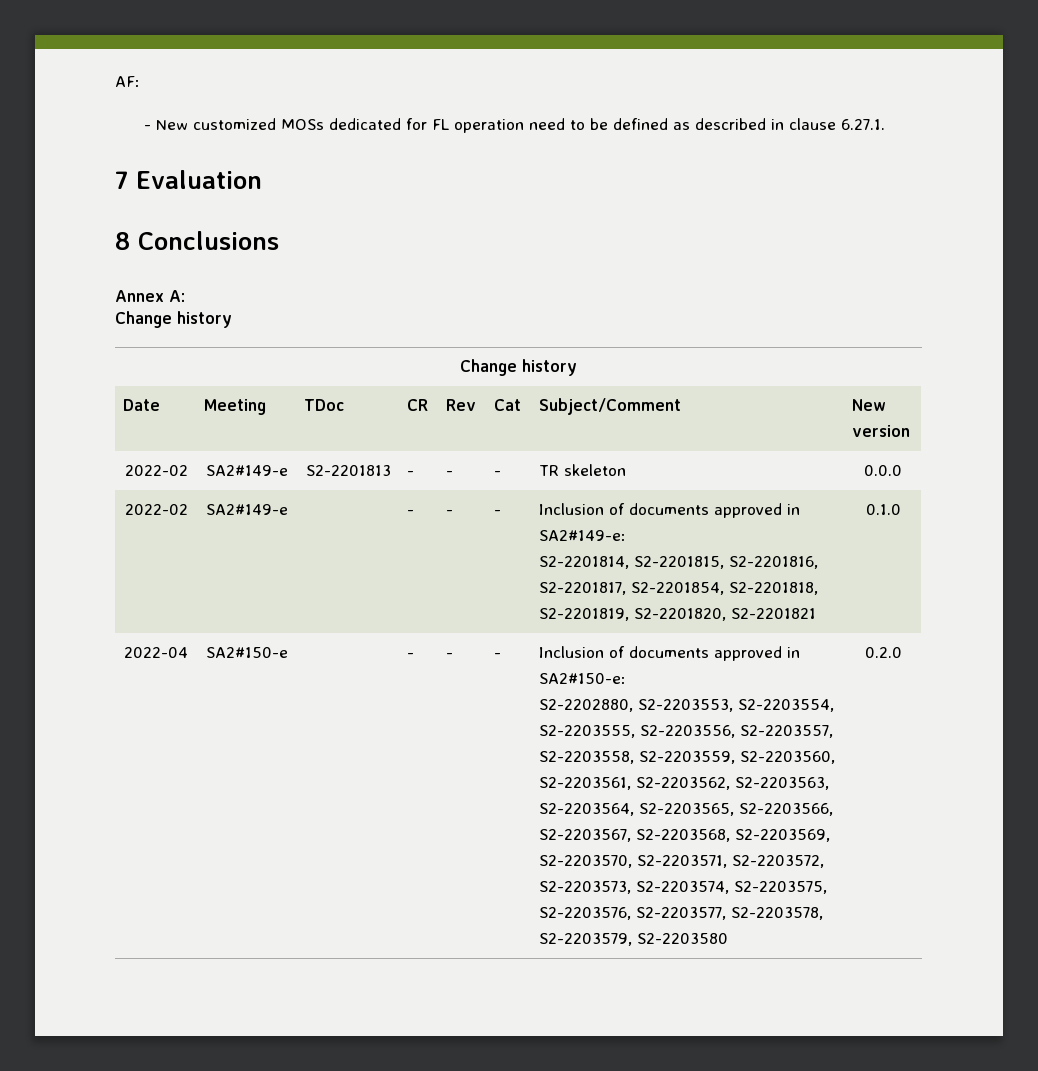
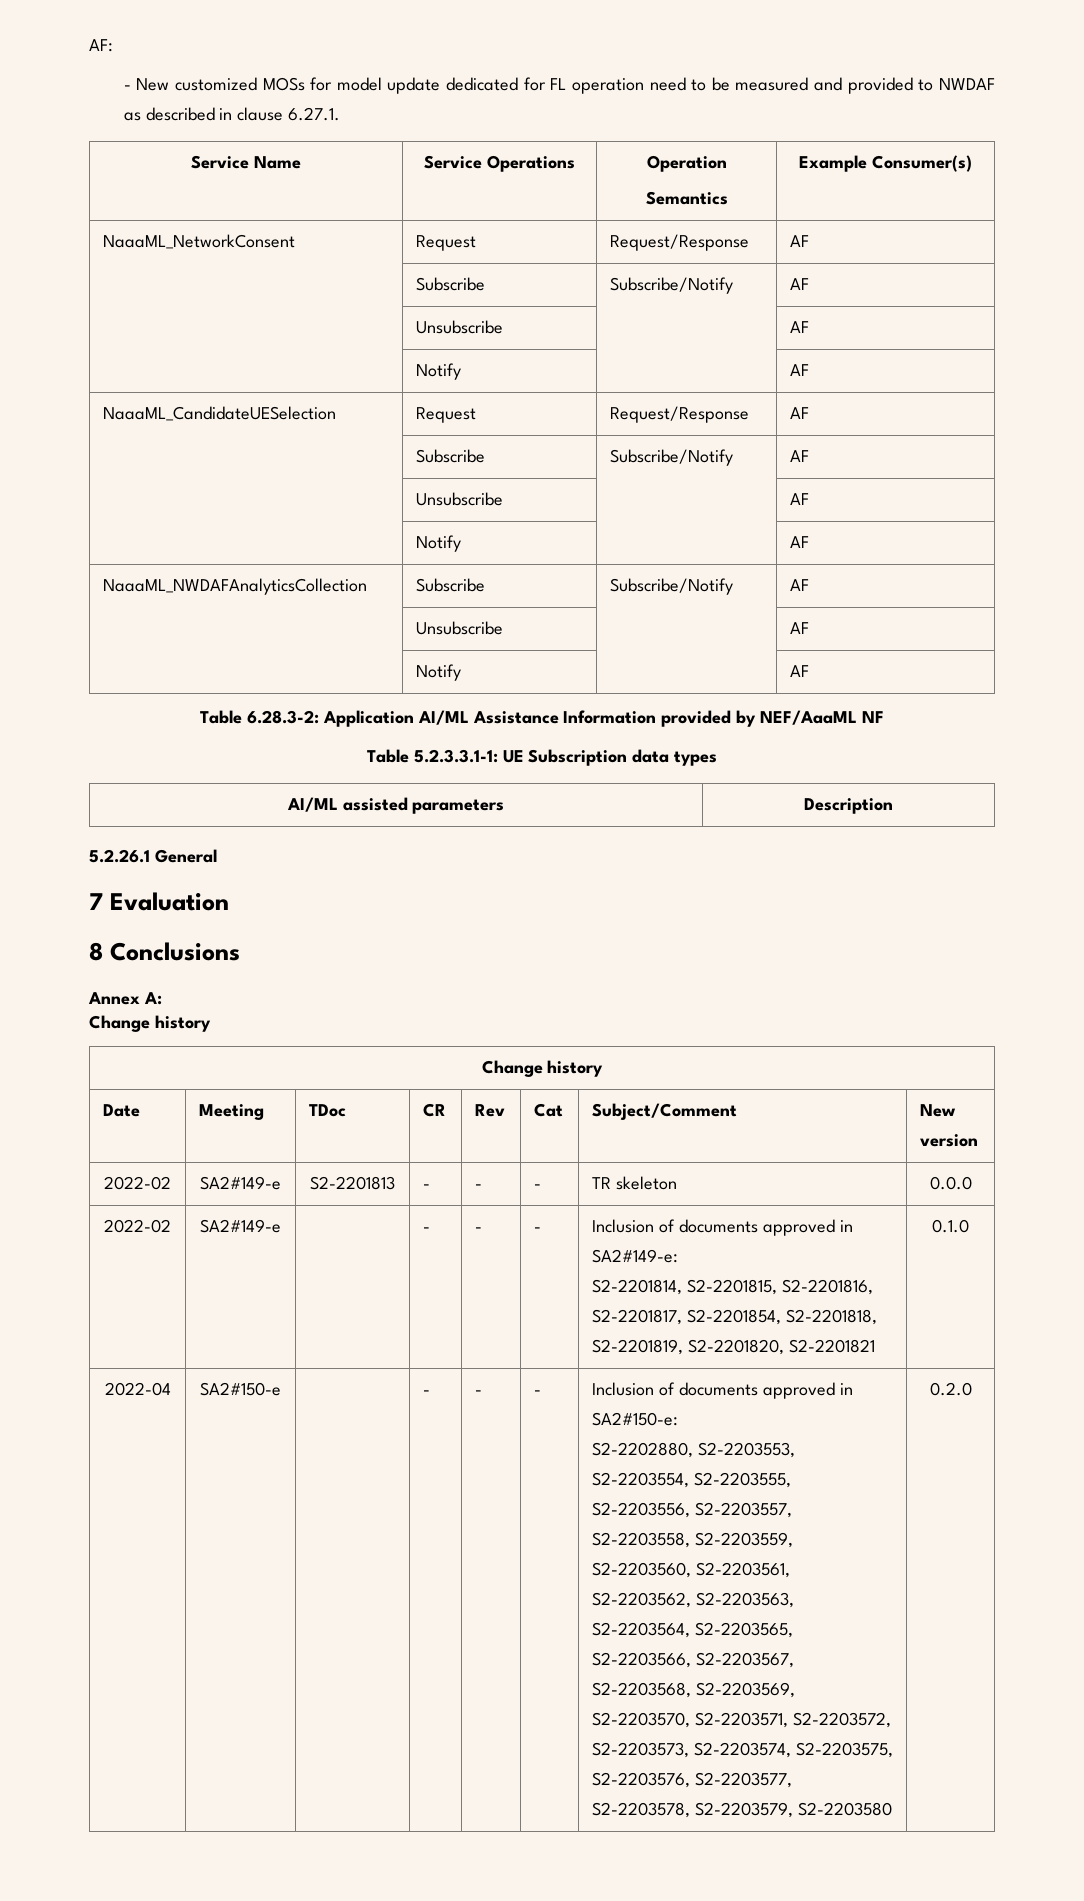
- - New customized MOSs dedicated for FL operation need to be defined as described in clause 6.27.1.
+ - New customized MOSs for model update dedicated for FL operation need to be measured and provided to NWDAF as described in clause 6.27.1.
+ Service Name | Service Operations | Operation
+ Semantics | Example Consumer(s)
+ NaaaML_NetworkConsent | Request | Request/Response | AF
+ | Subscribe | Subscribe/Notify | AF
+ | Unsubscribe | | AF
+ | Notify | | AF
+ NaaaML_CandidateUESelection | Request | Request/Response | AF
+ | Subscribe | Subscribe/Notify | AF
+ | Unsubscribe | | AF
+ | Notify | | AF
+ NaaaML_NWDAFAnalyticsCollection | Subscribe | Subscribe/Notify | AF
+ | Unsubscribe | | AF
+ | Notify | | AF
+ Table 6.28.3-2: Application AI/ML Assistance Information provided by NEF/AaaML NF
+ Table 5.2.3.3.1-1: UE Subscription data types
+ AI/ML assisted parameters | Description
+ 5.2.26.1 General

